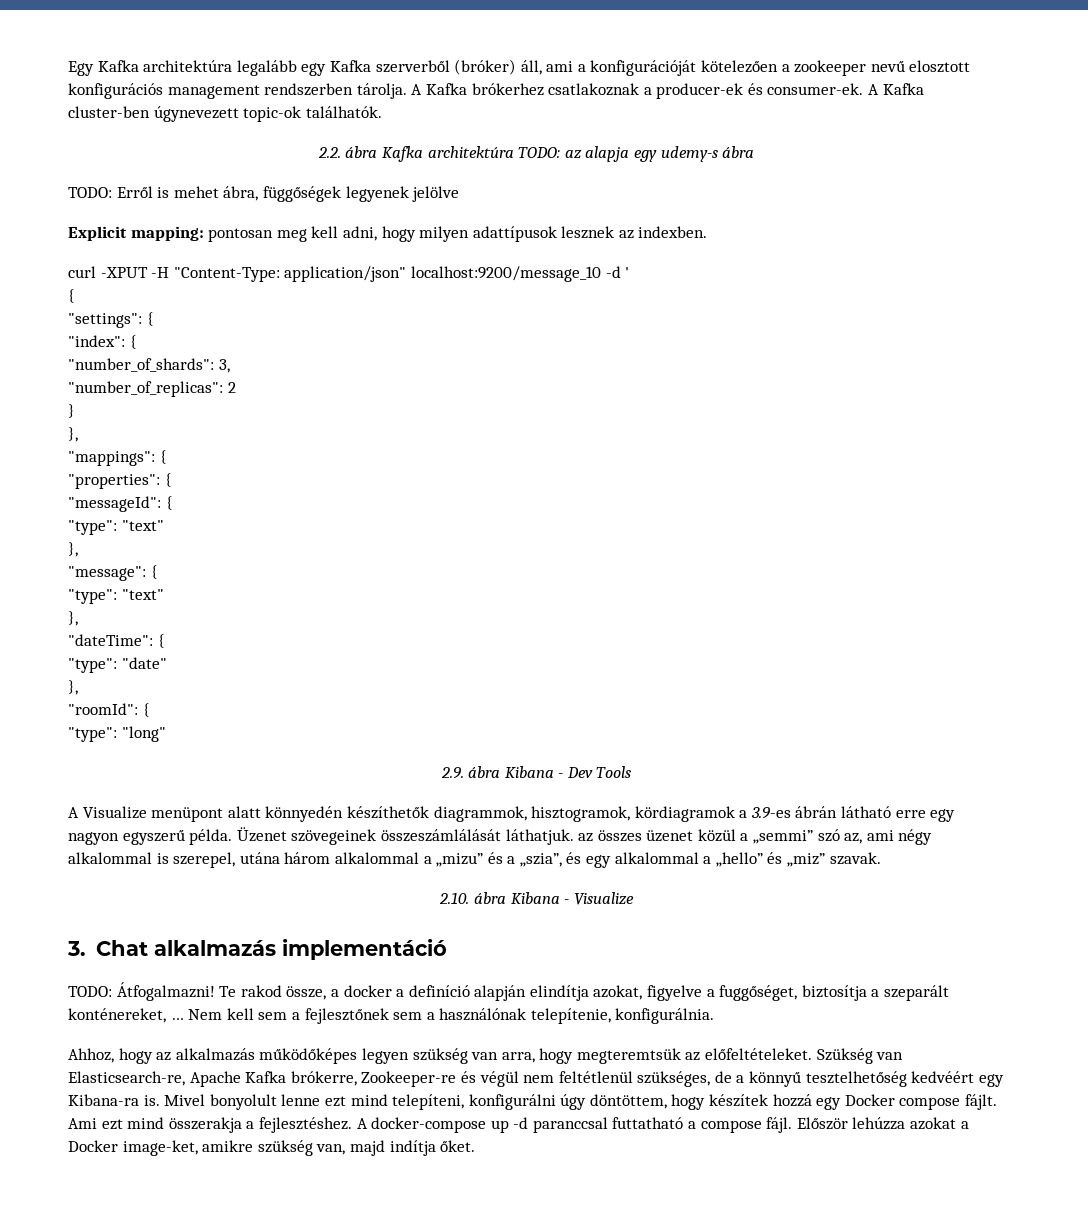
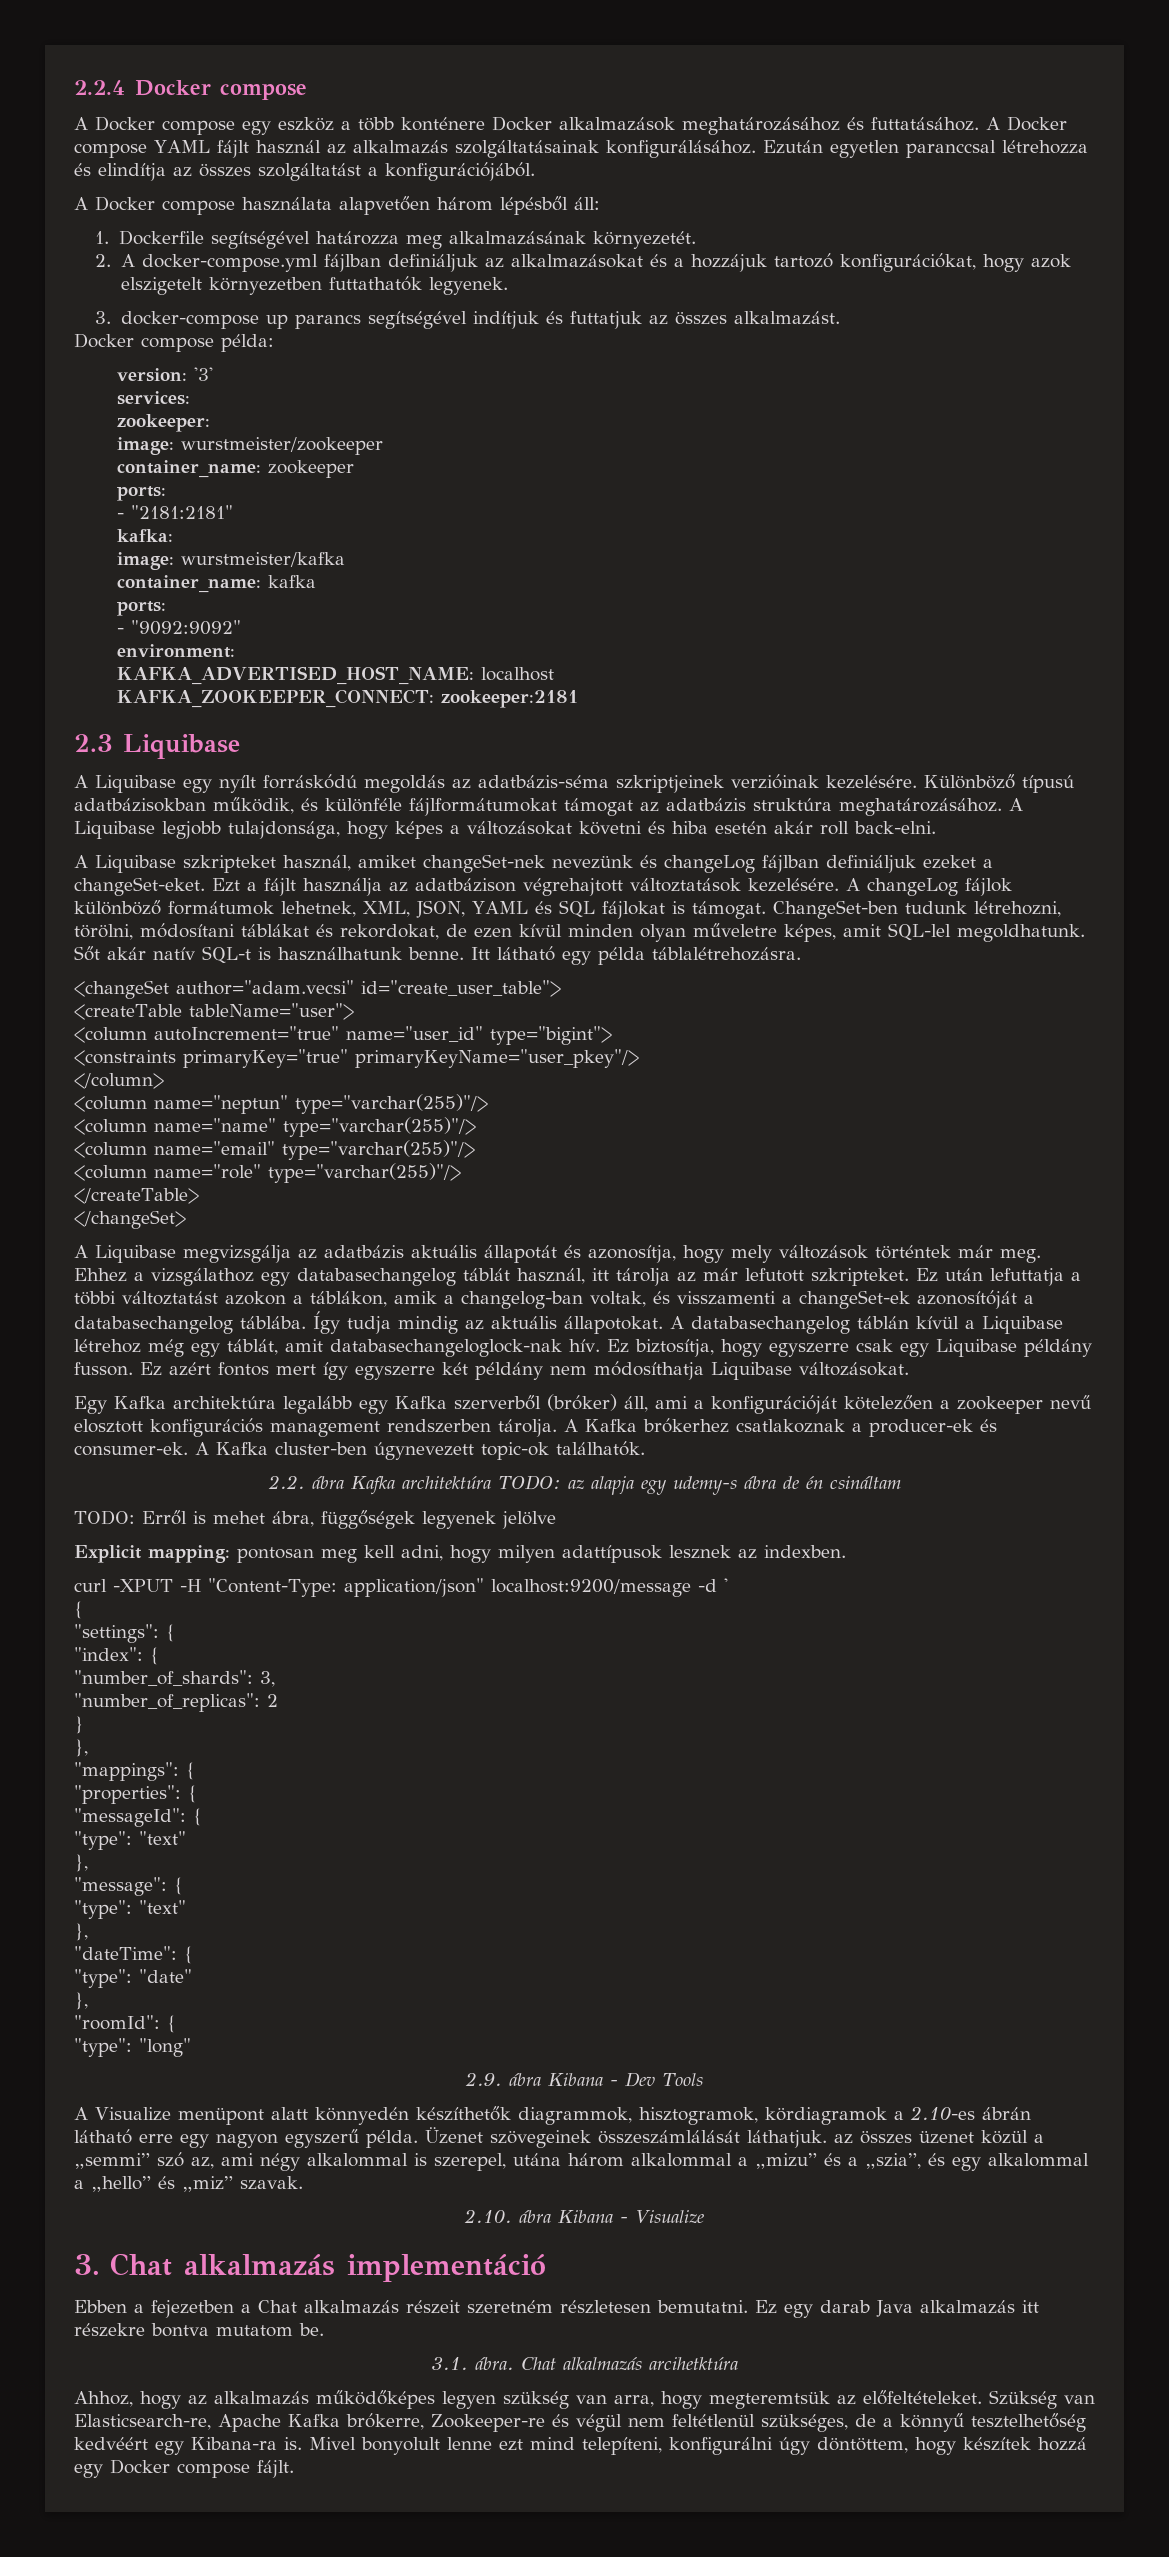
+ 2.2.4 Docker compose
+ A Docker compose egy eszköz a több konténere Docker alkalmazások meghatározásához és futtatásához. A Docker compose YAML fájlt használ az alkalmazás szolgáltatásainak konfigurálásához. Ezután egyetlen paranccsal létrehozza és elindítja az összes szolgáltatást a konfigurációjából.
+ A Docker compose használata alapvetően három lépésből áll:
+ 1. Dockerfile segítségével határozza meg alkalmazásának környezetét.
+ 2. A docker-compose.yml fájlban definiáljuk az alkalmazásokat és a hozzájuk tartozó konfigurációkat, hogy azok elszigetelt környezetben futtathatók legyenek.
+ 3. docker-compose up parancs segítségével indítjuk és futtatjuk az összes alkalmazást.
+ Docker compose példa:
+ version: '3'
+ services:
+ zookeeper:
+ image: wurstmeister/zookeeper
+ container_name: zookeeper
+ ports:
+ - "2181:2181"
+ kafka:
+ image: wurstmeister/kafka
+ container_name: kafka
+ ports:
+ - "9092:9092"
+ environment:
+ KAFKA_ADVERTISED_HOST_NAME: localhost
+ KAFKA_ZOOKEEPER_CONNECT: zookeeper:2181
+ 2.3 Liquibase
+ A Liquibase egy nyílt forráskódú megoldás az adatbázis-séma szkriptjeinek verzióinak kezelésére. Különböző típusú adatbázisokban működik, és különféle fájlformátumokat támogat az adatbázis struktúra meghatározásához. A Liquibase legjobb tulajdonsága, hogy képes a változásokat követni és hiba esetén akár roll back-elni.
+ A Liquibase szkripteket használ, amiket changeSet-nek nevezünk és changeLog fájlban definiáljuk ezeket a changeSet-eket. Ezt a fájlt használja az adatbázison végrehajtott változtatások kezelésére. A changeLog fájlok különböző formátumok lehetnek, XML, JSON, YAML és SQL fájlokat is támogat. ChangeSet-ben tudunk létrehozni, törölni, módosítani táblákat és rekordokat, de ezen kívül minden olyan műveletre képes, amit SQL-lel megoldhatunk. Sőt akár natív SQL-t is használhatunk benne. Itt látható egy példa táblalétrehozásra.
+ <changeSet author="adam.vecsi" id="create_user_table">
+ <createTable tableName="user">
+ <column autoIncrement="true" name="user_id" type="bigint">
+ <constraints primaryKey="true" primaryKeyName="user_pkey"/>
+ </column>
+ <column name="neptun" type="varchar(255)"/>
+ <column name="name" type="varchar(255)"/>
+ <column name="email" type="varchar(255)"/>
+ <column name="role" type="varchar(255)"/>
+ </createTable>
+ </changeSet>
+ A Liquibase megvizsgálja az adatbázis aktuális állapotát és azonosítja, hogy mely változások történtek már meg. Ehhez a vizsgálathoz egy databasechangelog táblát használ, itt tárolja az már lefutott szkripteket. Ez után lefuttatja a többi változtatást azokon a táblákon, amik a changelog-ban voltak, és visszamenti a changeSet-ek azonosítóját a databasechangelog táblába. Így tudja mindig az aktuális állapotokat. A databasechangelog táblán kívül a Liquibase létrehoz még egy táblát, amit databasechangeloglock-nak hív. Ez biztosítja, hogy egyszerre csak egy Liquibase példány fusson. Ez azért fontos mert így egyszerre két példány nem módosíthatja Liquibase változásokat.
- 2.2. ábra Kafka architektúra TODO: az alapja egy udemy-s ábra
+ 2.2. ábra Kafka architektúra TODO: az alapja egy udemy-s ábra de én csináltam
- curl -XPUT -H "Content-Type: application/json" localhost:9200/message_10 -d '
+ curl -XPUT -H "Content-Type: application/json" localhost:9200/message -d '
- A Visualize menüpont alatt könnyedén készíthetők diagrammok, hisztogramok, kördiagramok a 3.9-es ábrán látható erre egy nagyon egyszerű példa.
+ A Visualize menüpont alatt könnyedén készíthetők diagrammok, hisztogramok, kördiagramok a 2.10-es ábrán látható erre egy nagyon egyszerű példa.
- TODO: Átfogalmazni! Te rakod össze, a docker a definíció alapján elindítja azokat, figyelve a fuggőséget, biztosítja a szeparált konténereket, … Nem kell sem a fejlesztőnek sem a használónak telepítenie, konfigurálnia.
+ Ebben a fejezetben a Chat alkalmazás részeit szeretném részletesen bemutatni. Ez egy darab Java alkalmazás itt részekre bontva mutatom be.
+ 3.1. ábra. Chat alkalmazás arcihetktúra
- Ami ezt mind összerakja a fejlesztéshez. A docker-compose up -d paranccsal futtatható a compose fájl. Először lehúzza azokat a Docker image-ket, amikre szükség van, majd indítja őket.

